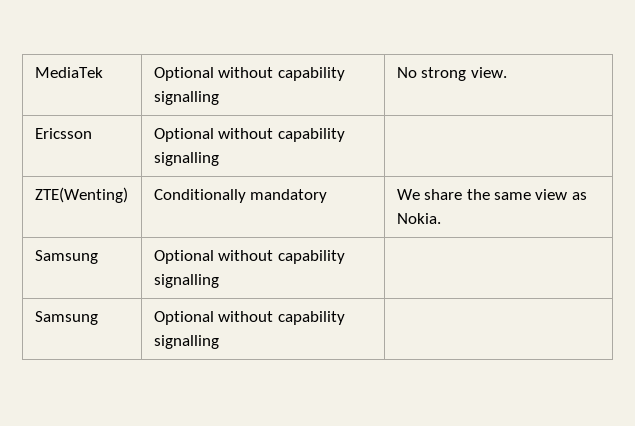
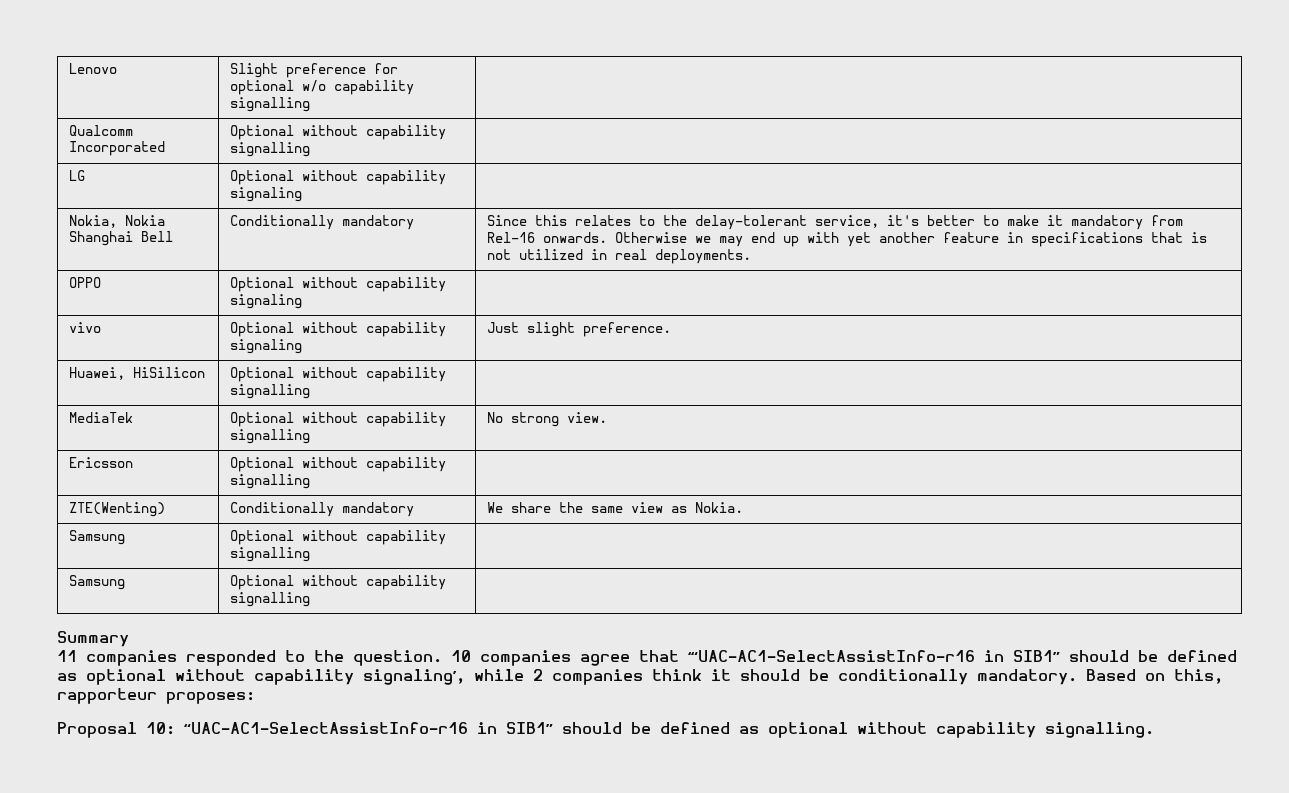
+ Lenovo | Slight preference for optional w/o capability signalling |
+ Qualcomm Incorporated | Optional without capability signalling |
+ LG | Optional without capability signaling |
+ Nokia, Nokia Shanghai Bell | Conditionally mandatory | Since this relates to the delay-tolerant service, it's better to make it mandatory from Rel-16 onwards. Otherwise we may end up with yet another feature in specifications that is not utilized in real deployments.
+ OPPO | Optional without capability signaling |
+ vivo | Optional without capability signaling | Just slight preference.
+ Huawei, HiSilicon | Optional without capability signalling |
+ Summary
+ 11 companies responded to the question. 10 companies agree that ‘“UAC-AC1-SelectAssistInfo-r16 in SIB1” should be defined as optional without capability signaling’, while 2 companies think it should be conditionally mandatory. Based on this, rapporteur proposes:
+ Proposal 10: “UAC-AC1-SelectAssistInfo-r16 in SIB1” should be defined as optional without capability signalling.

